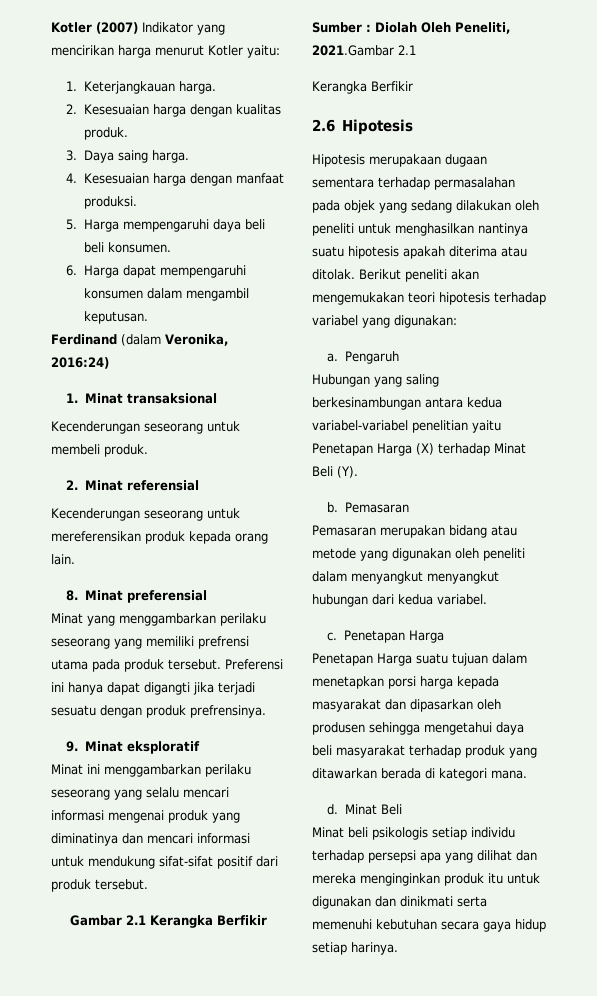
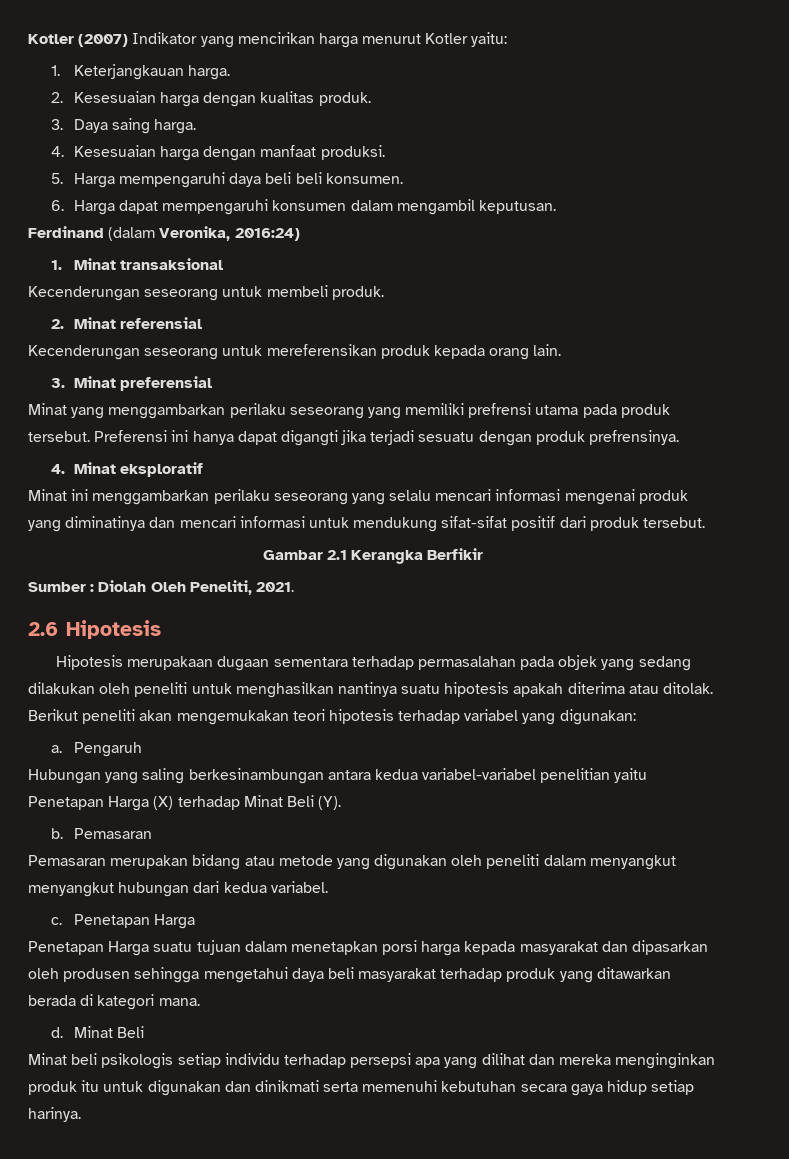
- 8. Minat preferensial
+ 3. Minat preferensial
- 9. Minat eksploratif
+ 4. Minat eksploratif
- Sumber : Diolah Oleh Peneliti, 2021.Gambar 2.1
- Kerangka Berfikir
+ Sumber : Diolah Oleh Peneliti, 2021.

